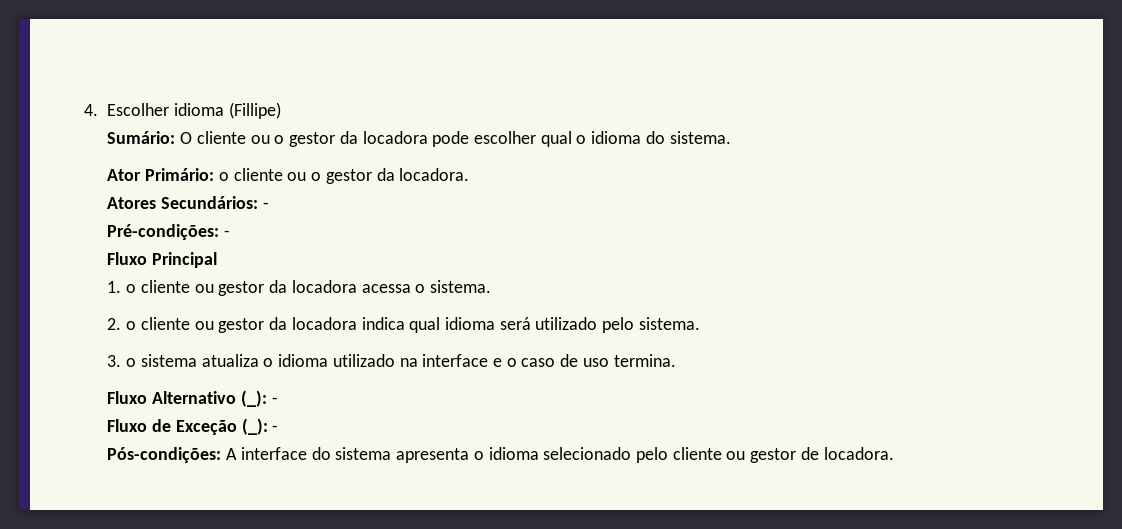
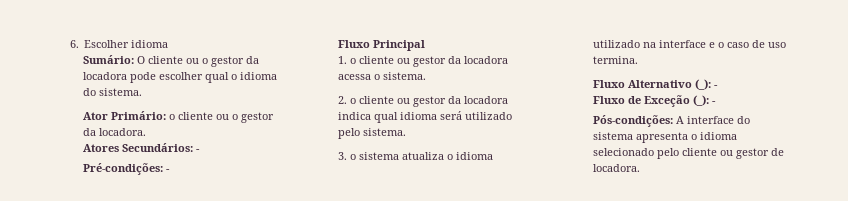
- 4. Escolher idioma (Fillipe)
+ 6. Escolher idioma

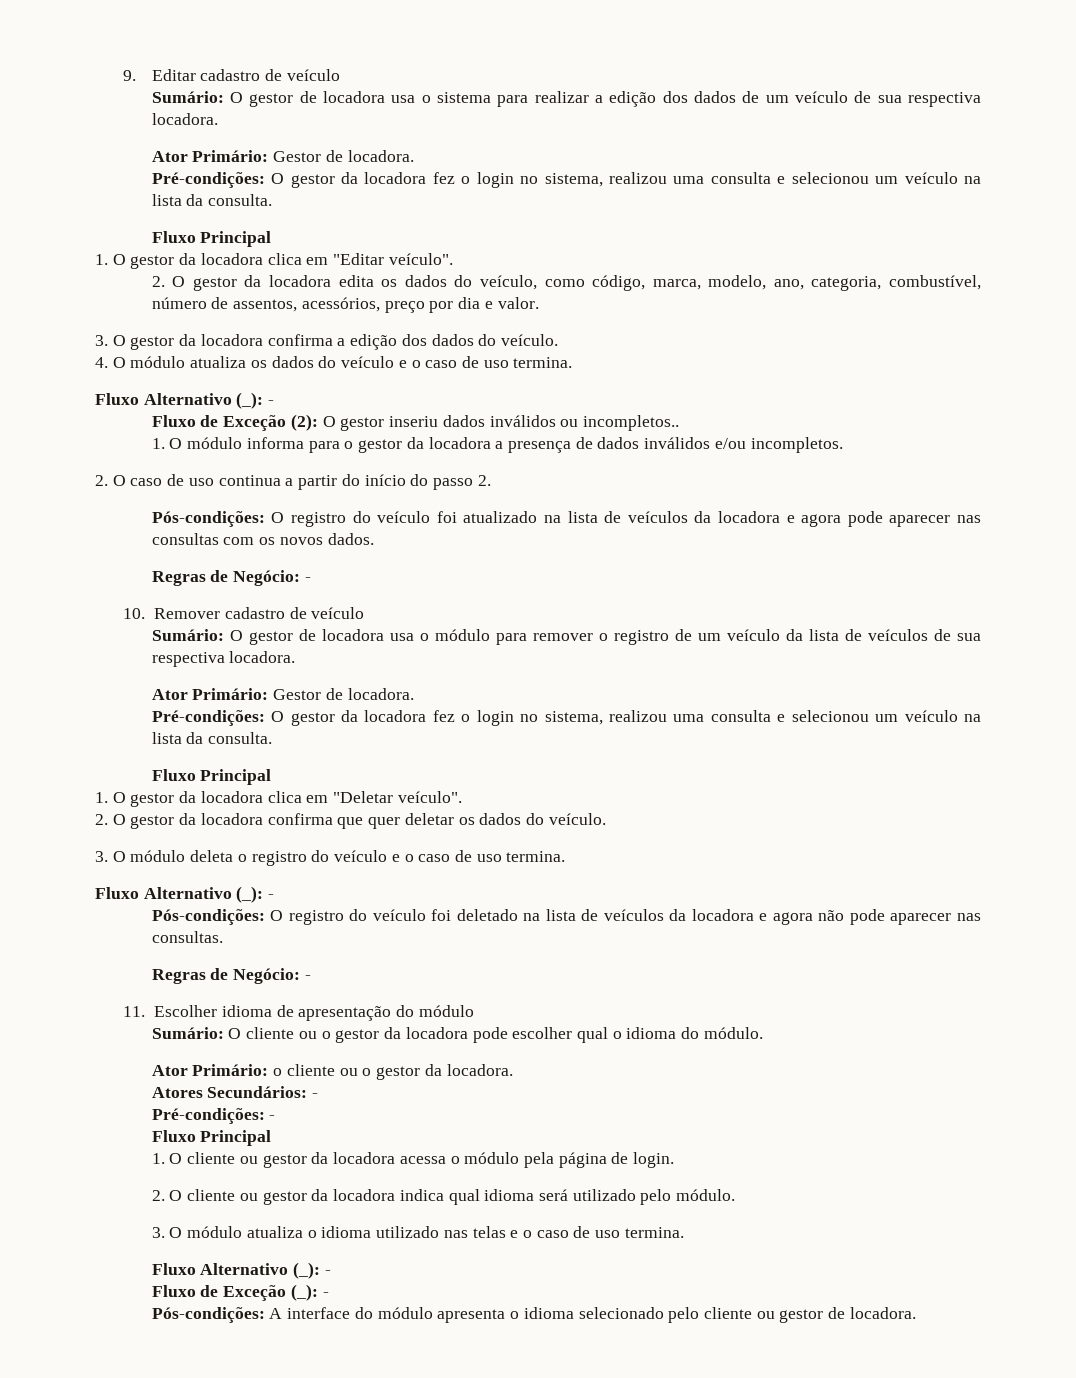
- 6. Escolher idioma
+ 9. Editar cadastro de veículo
+ Sumário: O gestor de locadora usa o sistema para realizar a edição dos dados de um veículo de sua respectiva locadora.
+ Ator Primário: Gestor de locadora.
+ Pré-condições: O gestor da locadora fez o login no sistema, realizou uma consulta e selecionou um veículo na lista da consulta.
+ Fluxo Principal
+ 1. O gestor da locadora clica em "Editar veículo".
+ 2. O gestor da locadora edita os dados do veículo, como código, marca, modelo, ano, categoria, combustível, número de assentos, acessórios, preço por dia e valor.
+ 3. O gestor da locadora confirma a edição dos dados do veículo.
+ 4. O módulo atualiza os dados do veículo e o caso de uso termina.
+ Fluxo Alternativo (_): -
+ Fluxo de Exceção (2): O gestor inseriu dados inválidos ou incompletos..
+ 1. O módulo informa para o gestor da locadora a presença de dados inválidos e/ou incompletos.
+ 2. O caso de uso continua a partir do início do passo 2.
+ Pós-condições: O registro do veículo foi atualizado na lista de veículos da locadora e agora pode aparecer nas consultas com os novos dados.
+ Regras de Negócio: -
+ 10. Remover cadastro de veículo
+ Sumário: O gestor de locadora usa o módulo para remover o registro de um veículo da lista de veículos de sua respectiva locadora.
+ Ator Primário: Gestor de locadora.
+ Pré-condições: O gestor da locadora fez o login no sistema, realizou uma consulta e selecionou um veículo na lista da consulta.
+ Fluxo Principal
+ 1. O gestor da locadora clica em "Deletar veículo".
+ 2. O gestor da locadora confirma que quer deletar os dados do veículo.
+ 3. O módulo deleta o registro do veículo e o caso de uso termina.
+ Fluxo Alternativo (_): -
+ Pós-condições: O registro do veículo foi deletado na lista de veículos da locadora e agora não pode aparecer nas consultas.
+ Regras de Negócio: -
+ 11. Escolher idioma de apresentação do módulo
- Sumário: O cliente ou o gestor da locadora pode escolher qual o idioma do sistema.
+ Sumário: O cliente ou o gestor da locadora pode escolher qual o idioma do módulo.
- 1. o cliente ou gestor da locadora acessa o sistema.
- 2. o cliente ou gestor da locadora indica qual idioma será utilizado pelo sistema.
- 3. o sistema atualiza o idioma utilizado na interface e o caso de uso termina.
+ 1. O cliente ou gestor da locadora acessa o módulo pela página de login.
+ 2. O cliente ou gestor da locadora indica qual idioma será utilizado pelo módulo.
+ 3. O módulo atualiza o idioma utilizado nas telas e o caso de uso termina.
- Pós-condições: A interface do sistema apresenta o idioma selecionado pelo cliente ou gestor de locadora.
+ Pós-condições: A interface do módulo apresenta o idioma selecionado pelo cliente ou gestor de locadora.

